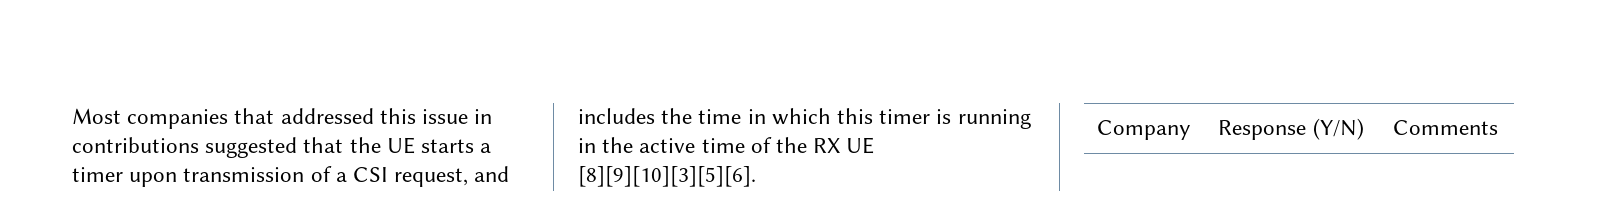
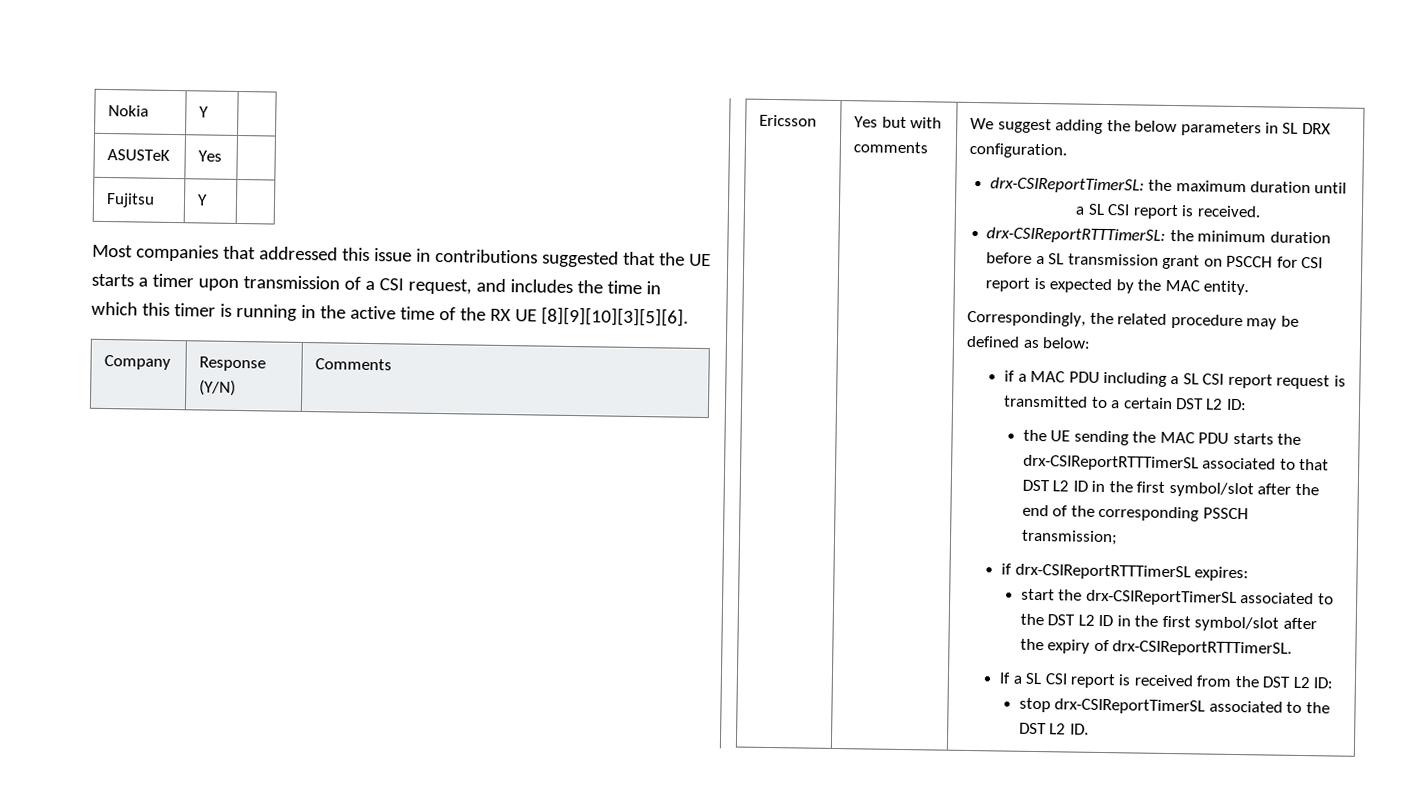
+ Nokia | Y |
+ ASUSTeK | Yes |
+ Fujitsu | Y |
+ Ericsson | Yes but with comments | We suggest adding the below parameters in SL DRX configuration.
+ drx-CSIReportTimerSL: the maximum duration until a SL CSI report is received.
+ drx-CSIReportRTTTimerSL: the minimum duration before a SL transmission grant on PSCCH for CSI report is expected by the MAC entity.
+ Correspondingly, the related procedure may be defined as below:
+ if a MAC PDU including a SL CSI report request is transmitted to a certain DST L2 ID:
+ the UE sending the MAC PDU starts the drx-CSIReportRTTTimerSL associated to that DST L2 ID in the first symbol/slot after the end of the corresponding PSSCH transmission;
+ if drx-CSIReportRTTTimerSL expires:
+ start the drx-CSIReportTimerSL associated to the DST L2 ID in the first symbol/slot after the expiry of drx-CSIReportRTTTimerSL.
+ If a SL CSI report is received from the DST L2 ID:
+ stop drx-CSIReportTimerSL associated to the DST L2 ID.

